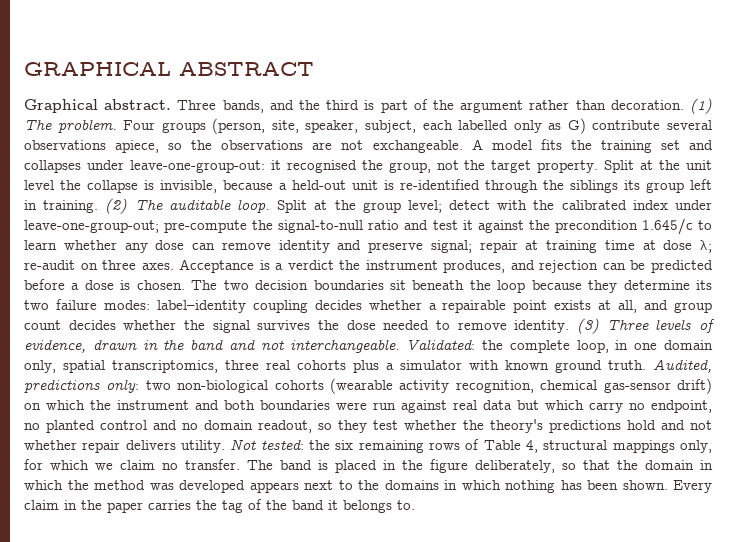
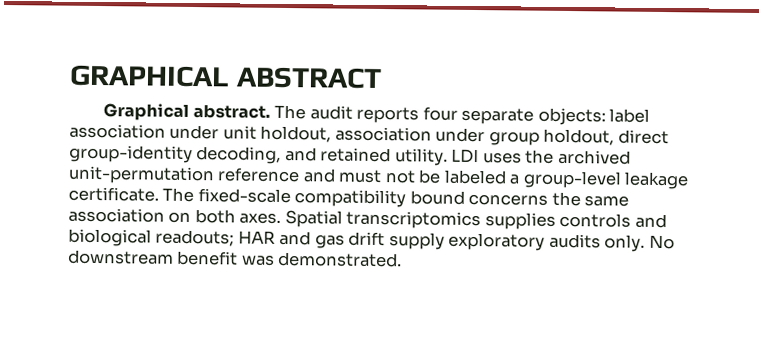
- Three bands, and the third is part of the argument rather than decoration. (1) The problem. Four groups (person, site, speaker, subject, each labelled only as G) contribute several observations apiece, so the observations are not exchangeable. A model fits the training set and collapses under leave-one-group-out: it recognised the group, not the target property. Split at the unit level the collapse is invisible, because a held-out unit is re-identified through the siblings its group left in training. (2) The auditable loop. Split at the group level; detect with the calibrated index under leave-one-group-out; pre-compute the signal-to-null ratio and test it against the precondition 1.645/c to learn whether any dose can remove identity and preserve signal; repair at training time at dose λ; re-audit on three axes. Acceptance is a verdict the instrument produces, and rejection can be predicted before a dose is chosen. The two decision boundaries sit beneath the loop because they determine its two failure modes: label–identity coupling decides whether a repairable point exists at all, and group count decides whether the signal survives the dose needed to remove identity. (3) Three levels of evidence, drawn in the band and not interchangeable. Validated: the complete loop, in one domain only, spatial transcriptomics, three real cohorts plus a simulator with known ground truth. Audited, predictions only: two non-biological cohorts (wearable activity recognition, chemical gas-sensor drift) on which the instrument and both boundaries were run against real data but which carry no endpoint, no planted control and no domain readout, so they test whether the theory's predictions hold and not whether repair delivers utility. Not tested: the six remaining rows of Table 4, structural mappings only, for which we claim no transfer. The band is placed in the figure deliberately, so that the domain in which the method was developed appears next to the domains in which nothing has been shown. Every claim in the paper carries the tag of the band it belongs to.
+ The audit reports four separate objects: label association under unit holdout, association under group holdout, direct group-identity decoding, and retained utility. LDI uses the archived unit-permutation reference and must not be labeled a group-level leakage certificate. The fixed-scale compatibility bound concerns the same association on both axes. Spatial transcriptomics supplies controls and biological readouts; HAR and gas drift supply exploratory audits only. No downstream benefit was demonstrated.

